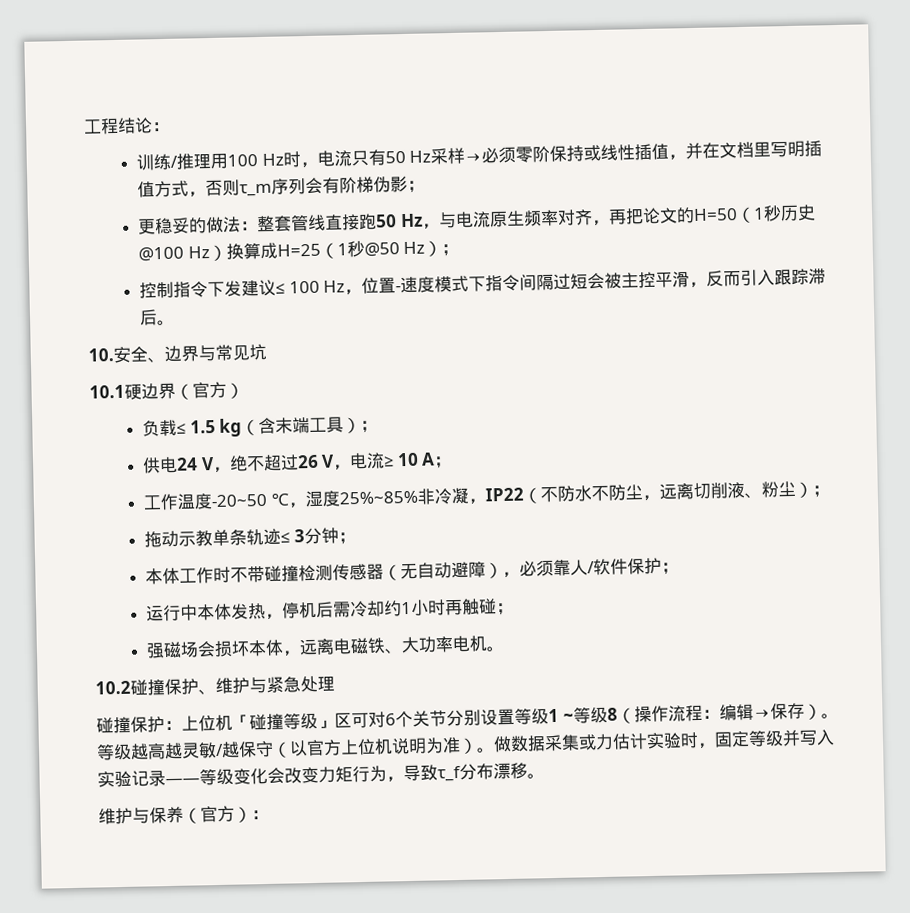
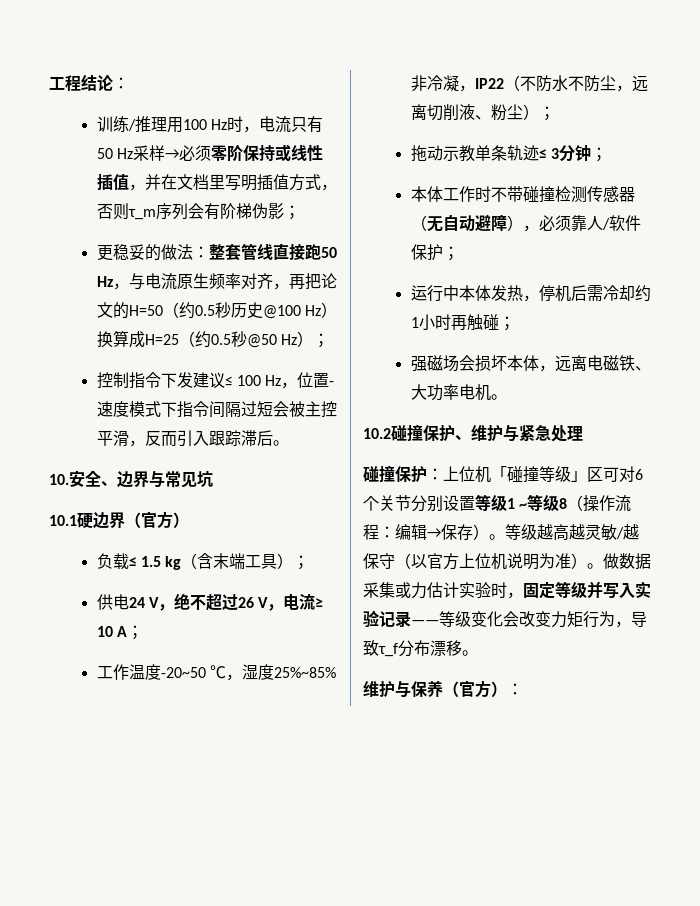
- 更稳妥的做法：整套管线直接跑50 Hz，与电流原生频率对齐，再把论文的H=50（1秒历史@100 Hz）换算成H=25（1秒@50 Hz）；
+ 更稳妥的做法：整套管线直接跑50 Hz，与电流原生频率对齐，再把论文的H=50（约0.5秒历史@100 Hz）换算成H=25（约0.5秒@50 Hz）；

